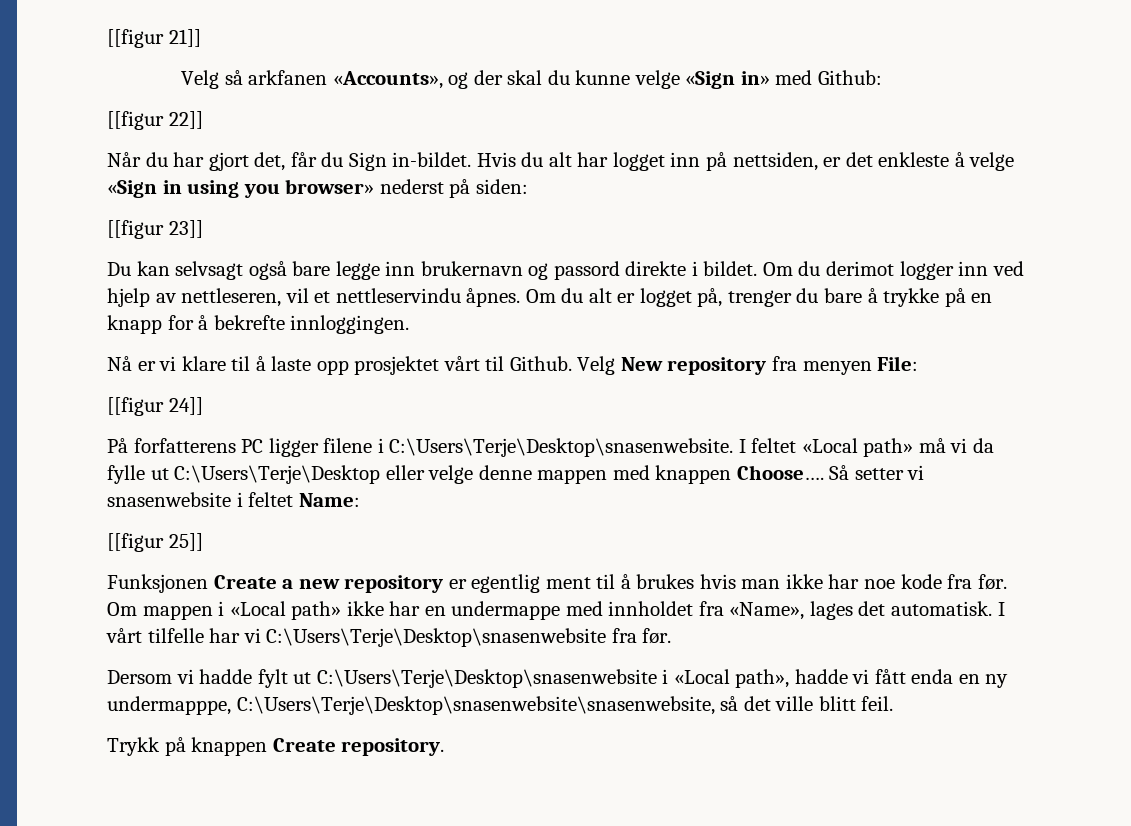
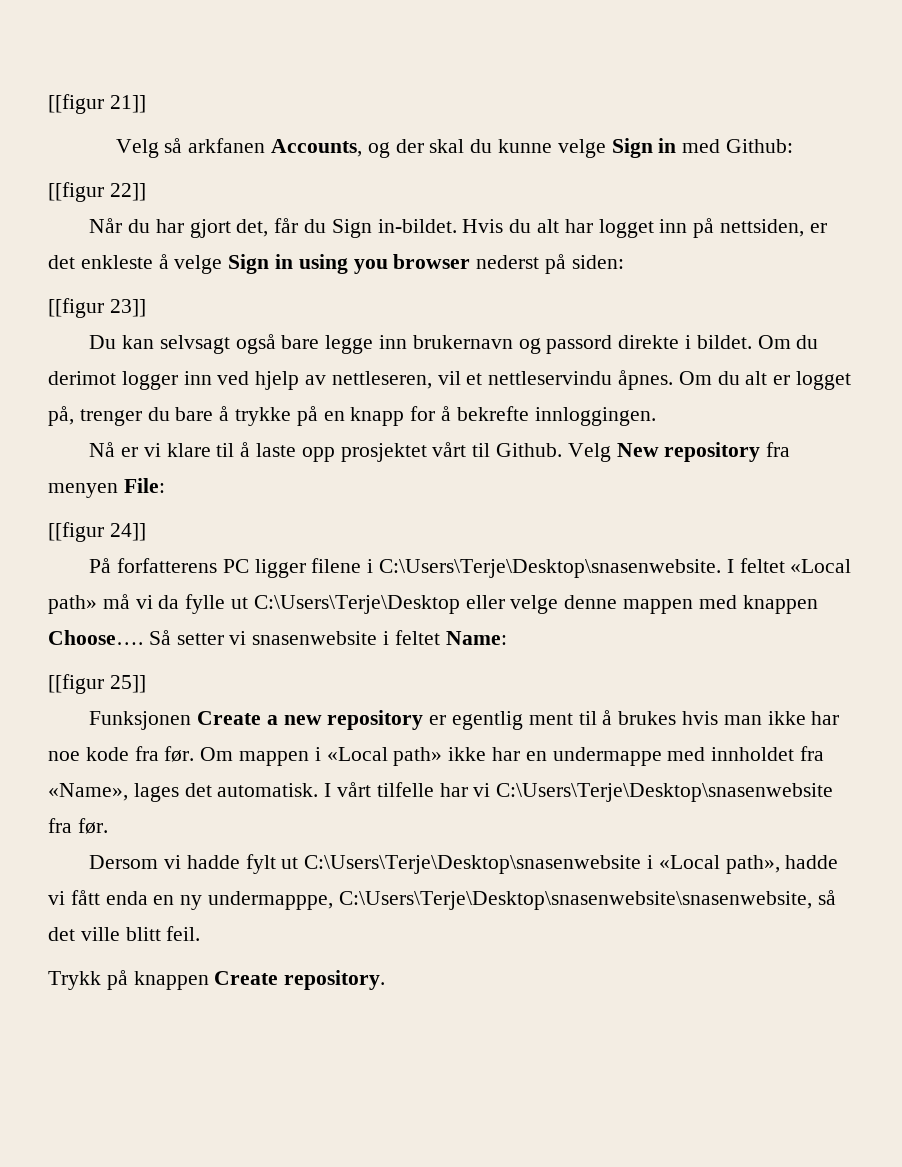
- Velg så arkfanen «Accounts», og der skal du kunne velge «Sign in» med Github:
+ Velg så arkfanen Accounts, og der skal du kunne velge Sign in med Github:
- Hvis du alt har logget inn på nettsiden, er det enkleste å velge «Sign in using you browser» nederst på siden:
+ Hvis du alt har logget inn på nettsiden, er det enkleste å velge Sign in using you browser nederst på siden:

